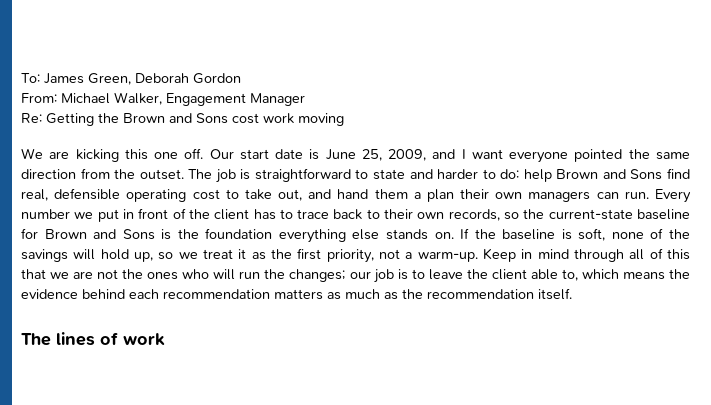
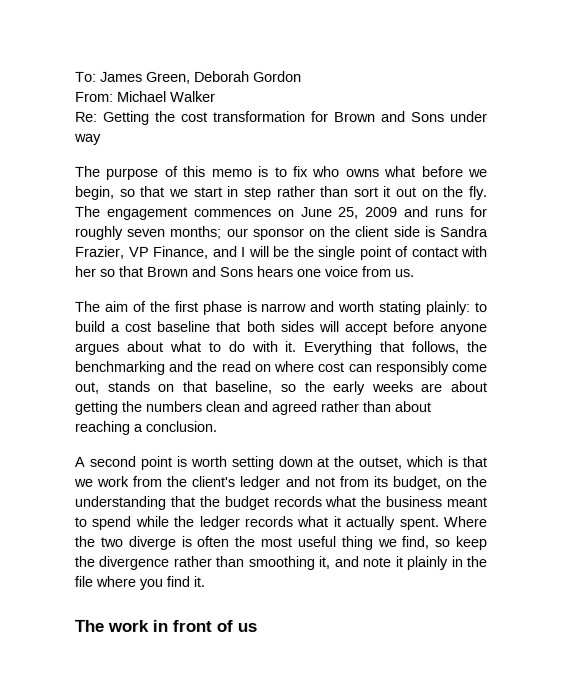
- From: Michael Walker, Engagement Manager
+ From: Michael Walker
- Re: Getting the Brown and Sons cost work moving
- We are kicking this one off. Our start date is June 25, 2009, and I want everyone pointed the same direction from the outset. The job is straightforward to state and harder to do: help Brown and Sons find real, defensible operating cost to take out, and hand them a plan their own managers can run. Every number we put in front of the client has to trace back to their own records, so the current-state baseline for Brown and Sons is the foundation everything else stands on. If the baseline is soft, none of the savings will hold up, so we treat it as the first priority, not a warm-up. Keep in mind through all of this that we are not the ones who will run the changes; our job is to leave the client able to, which means the evidence behind each recommendation matters as much as the recommendation itself.
- The lines of work
+ Re: Getting the cost transformation for Brown and Sons under way
+ The purpose of this memo is to fix who owns what before we begin, so that we start in step rather than sort it out on the fly. The engagement commences on June 25, 2009 and runs for roughly seven months; our sponsor on the client side is Sandra Frazier, VP Finance, and I will be the single point of contact with her so that Brown and Sons hears one voice from us.
+ The aim of the first phase is narrow and worth stating plainly: to build a cost baseline that both sides will accept before anyone argues about what to do with it. Everything that follows, the benchmarking and the read on where cost can responsibly come out, stands on that baseline, so the early weeks are about getting the numbers clean and agreed rather than about reaching a conclusion.
+ A second point is worth setting down at the outset, which is that we work from the client's ledger and not from its budget, on the understanding that the budget records what the business meant to spend while the ledger records what it actually spent. Where the two diverge is often the most useful thing we find, so keep the divergence rather than smoothing it, and note it plainly in the file where you find it.
+ The work in front of us

